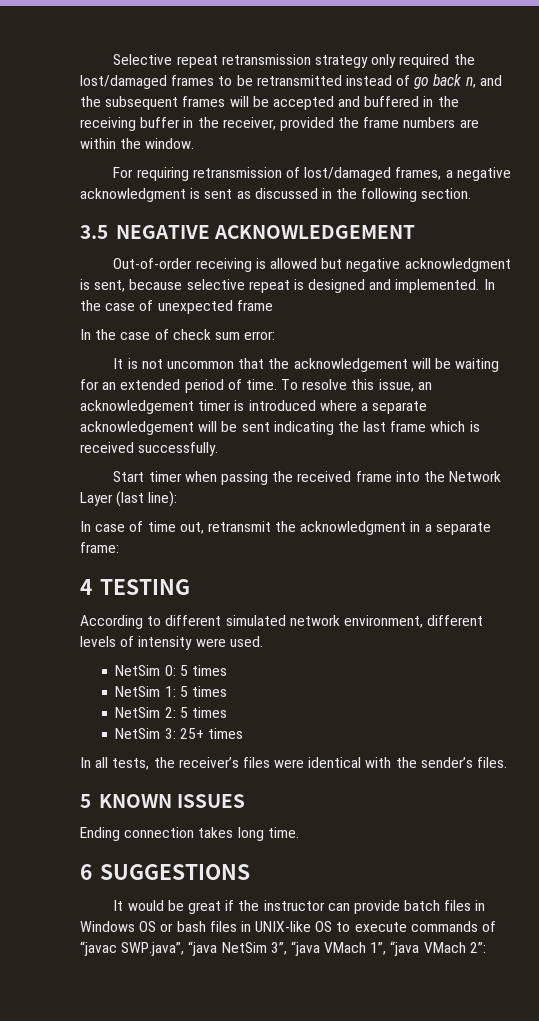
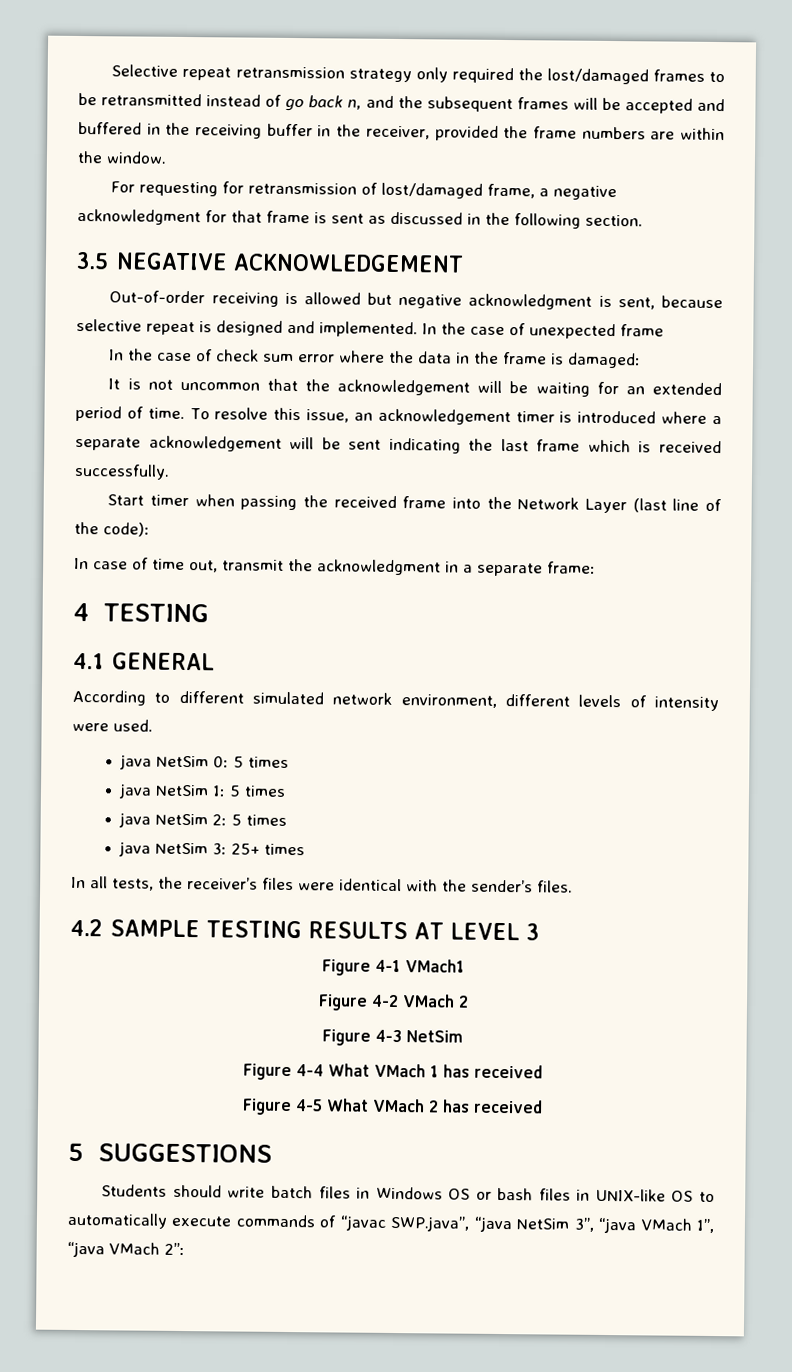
- For requiring retransmission of lost/damaged frames, a negative acknowledgment is sent as discussed in the following section.
+ For requesting for retransmission of lost/damaged frame, a negative acknowledgment for that frame is sent as discussed in the following section.
- In the case of check sum error:
+ In the case of check sum error where the data in the frame is damaged:
- Start timer when passing the received frame into the Network Layer (last line):
+ Start timer when passing the received frame into the Network Layer (last line of the code):
- In case of time out, retransmit the acknowledgment in a separate frame:
+ In case of time out, transmit the acknowledgment in a separate frame:
+ 4.1 GENERAL
- NetSim 0: 5 times
+ java NetSim 0: 5 times
- NetSim 1: 5 times
+ java NetSim 1: 5 times
- NetSim 2: 5 times
+ java NetSim 2: 5 times
- NetSim 3: 25+ times
+ java NetSim 3: 25+ times
- 5 KNOWN ISSUES
- Ending connection takes long time.
- 6 SUGGESTIONS
- It would be great if the instructor can provide batch files in Windows OS or bash files in UNIX-like OS to execute commands of “javac SWP.java”, “java NetSim 3”, “java VMach 1”, “java VMach 2”:
+ 4.2 SAMPLE TESTING RESULTS AT LEVEL 3
+ Figure 4-1 VMach1
+ Figure 4-2 VMach 2
+ Figure 4-3 NetSim
+ Figure 4-4 What VMach 1 has received
+ Figure 4-5 What VMach 2 has received
+ 5 SUGGESTIONS
+ Students should write batch files in Windows OS or bash files in UNIX-like OS to automatically execute commands of “javac SWP.java”, “java NetSim 3”, “java VMach 1”, “java VMach 2”:

